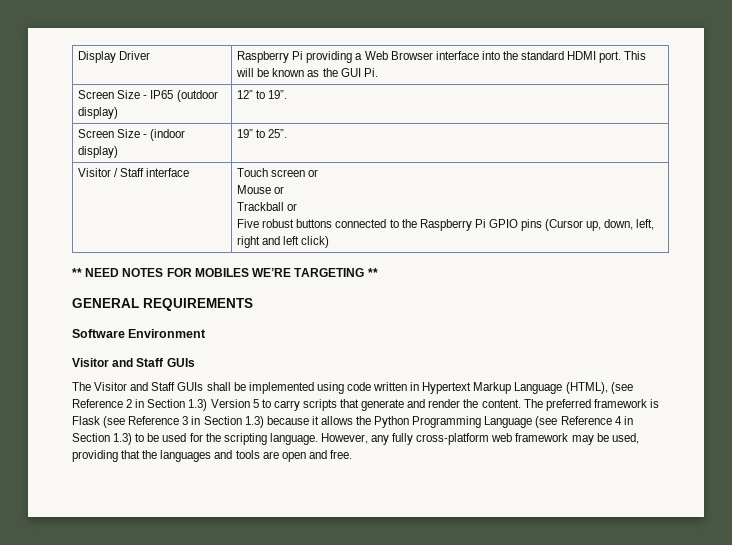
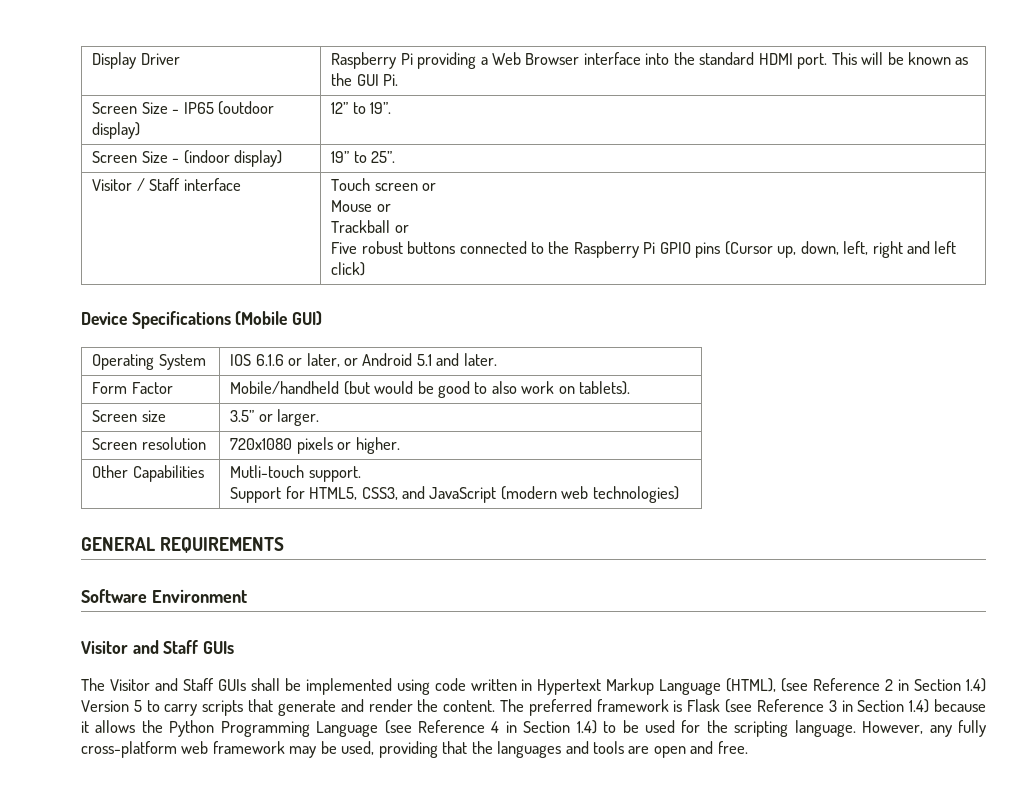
- ** NEED NOTES FOR MOBILES WE’RE TARGETING **
+ Device Specifications (Mobile GUI)
+ Operating System | IOS 6.1.6 or later, or Android 5.1 and later.
+ Form Factor | Mobile/handheld (but would be good to also work on tablets).
+ Screen size | 3.5” or larger.
+ Screen resolution | 720x1080 pixels or higher.
+ Other Capabilities | Mutli-touch support.
+ Support for HTML5, CSS3, and JavaScript (modern web technologies)
- The Visitor and Staff GUIs shall be implemented using code written in Hypertext Markup Language (HTML), (see Reference 2 in Section 1.3) Version 5 to carry scripts that generate and render the content.
+ The Visitor and Staff GUIs shall be implemented using code written in Hypertext Markup Language (HTML), (see Reference 2 in Section 1.4) Version 5 to carry scripts that generate and render the content.
- The preferred framework is Flask (see Reference 3 in Section 1.3) because it allows the Python Programming Language (see Reference 4 in Section 1.3) to be used for the scripting language.
+ The preferred framework is Flask (see Reference 3 in Section 1.4) because it allows the Python Programming Language (see Reference 4 in Section 1.4) to be used for the scripting language.

